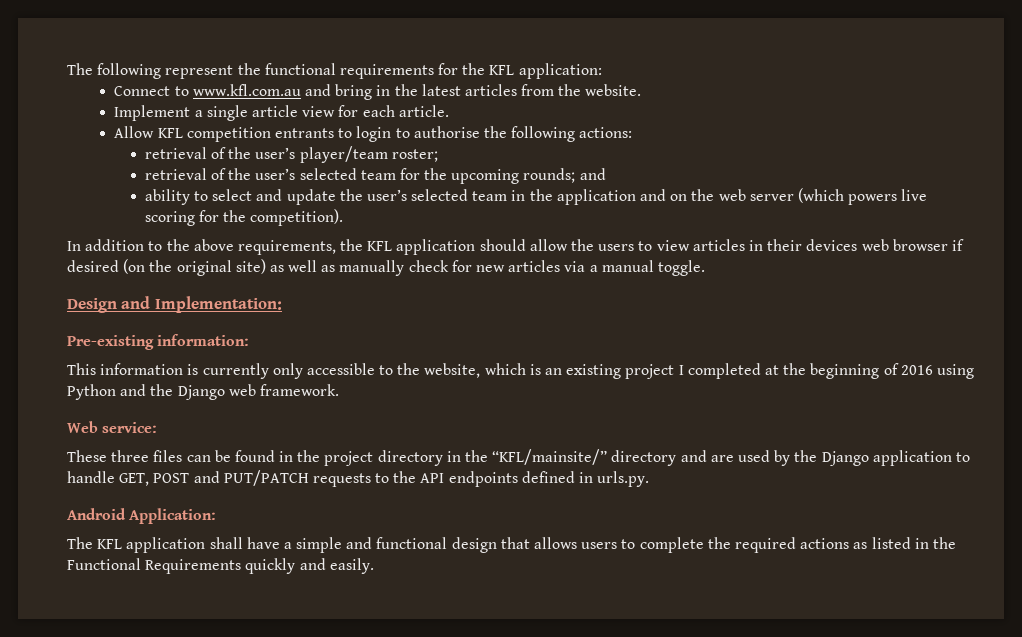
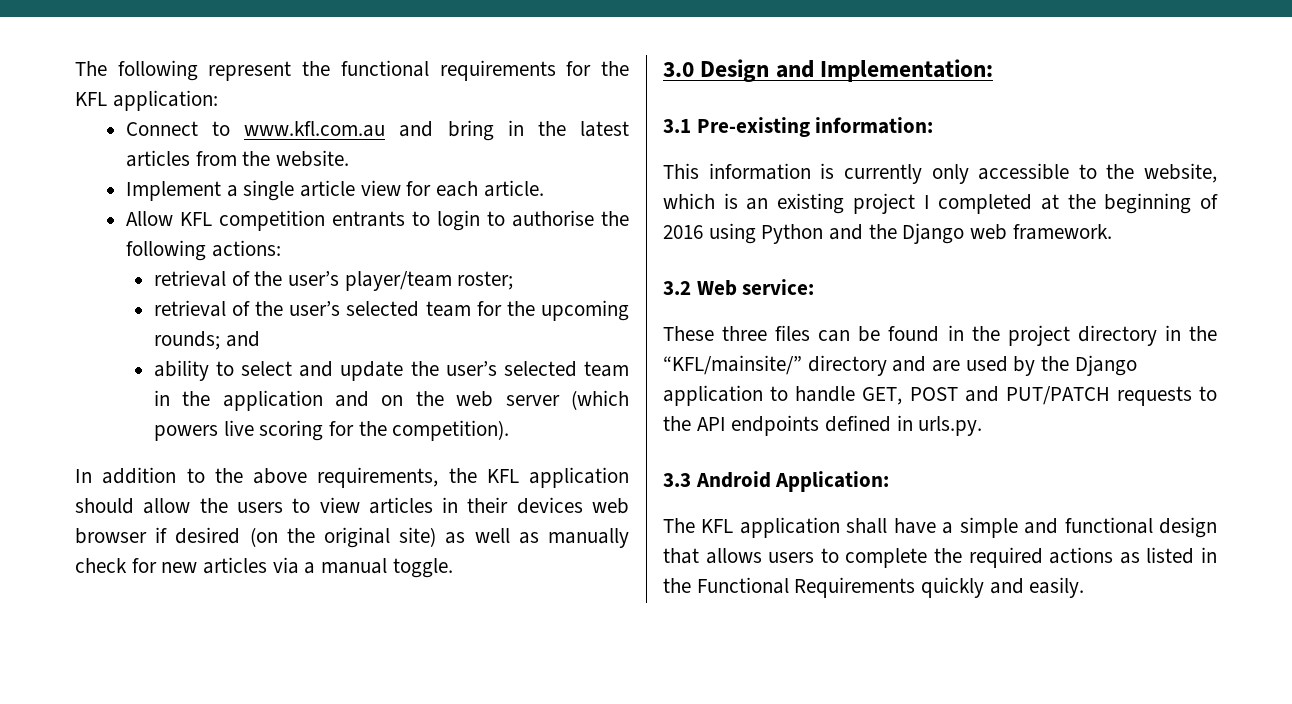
- Design and Implementation:
+ 3.0 Design and Implementation:
- Pre-existing information:
+ 3.1 Pre-existing information:
- Web service:
+ 3.2 Web service:
- Android Application:
+ 3.3 Android Application:

